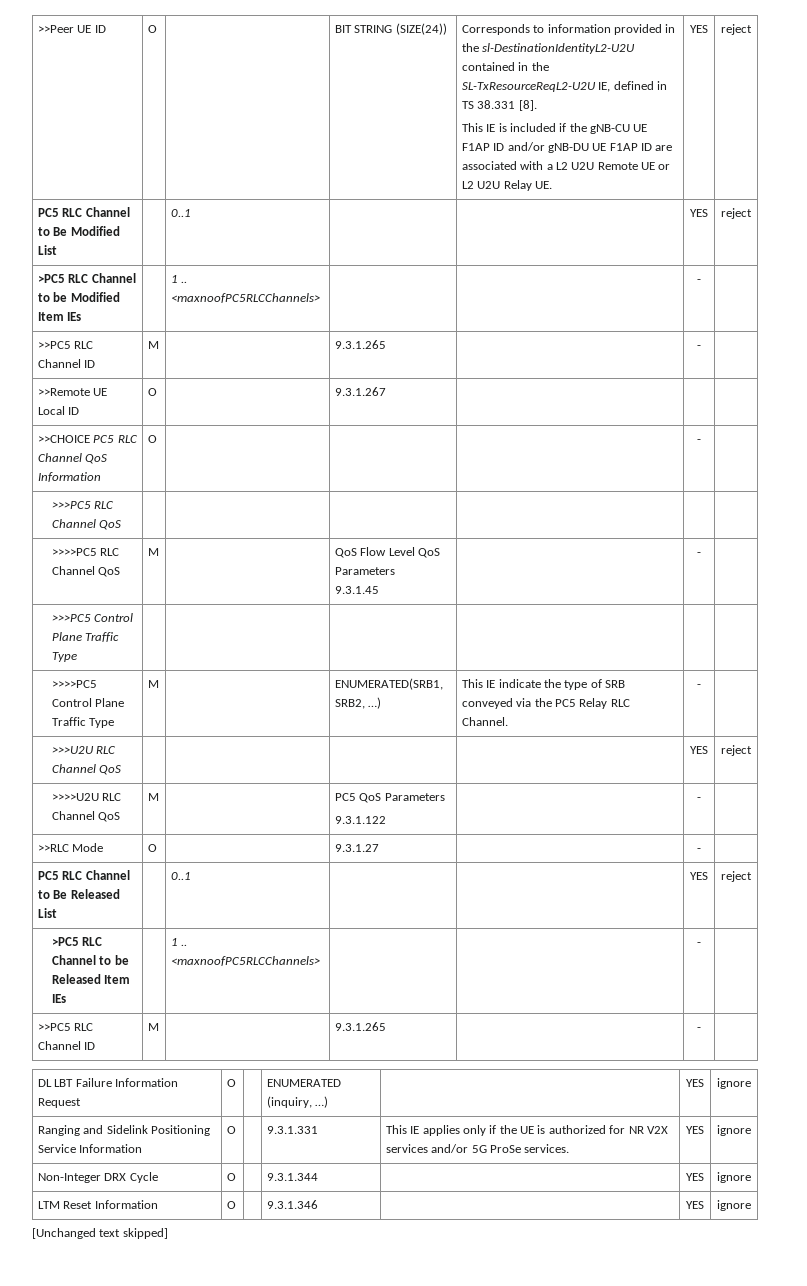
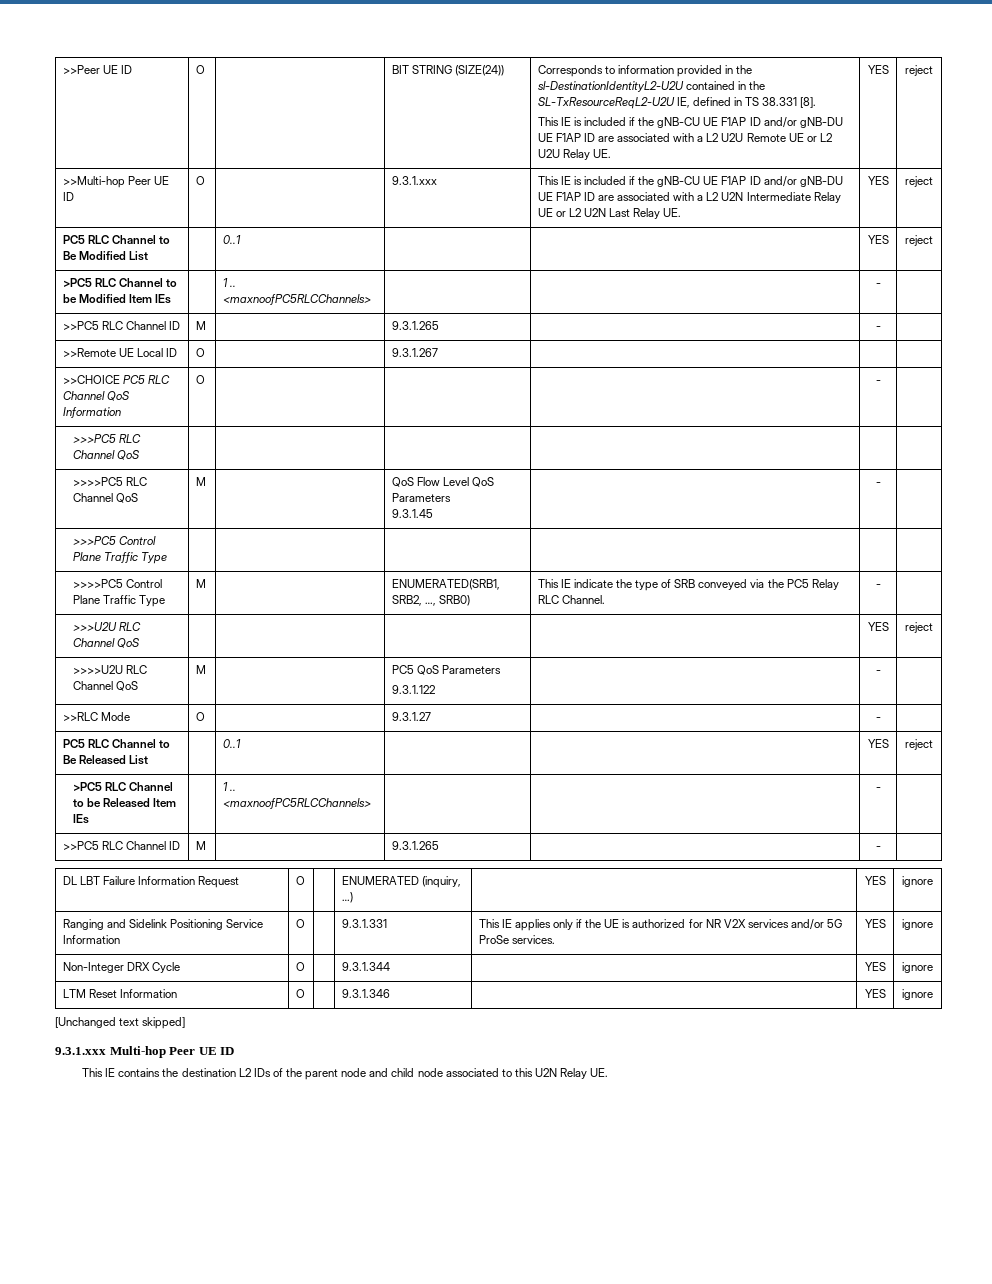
+ >>Multi-hop Peer UE ID | O | | 9.3.1.xxx | This IE is included if the gNB-CU UE F1AP ID and/or gNB-DU UE F1AP ID are associated with a L2 U2N Intermediate Relay UE or L2 U2N Last Relay UE. | YES | reject
- >>>>PC5 Control Plane Traffic Type | M | | ENUMERATED(SRB1, SRB2, …) | This IE indicate the type of SRB conveyed via the PC5 Relay RLC Channel. | - |
+ >>>>PC5 Control Plane Traffic Type | M | | ENUMERATED(SRB1, SRB2, …, SRB0) | This IE indicate the type of SRB conveyed via the PC5 Relay RLC Channel. | - |
+ 9.3.1.xxx Multi-hop Peer UE ID
+ This IE contains the destination L2 IDs of the parent node and child node associated to this U2N Relay UE.

